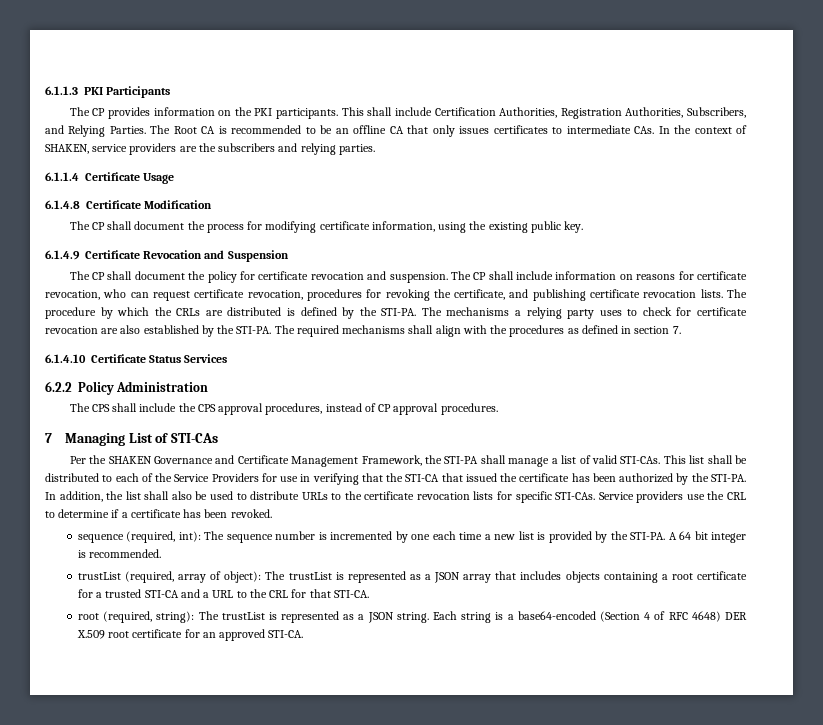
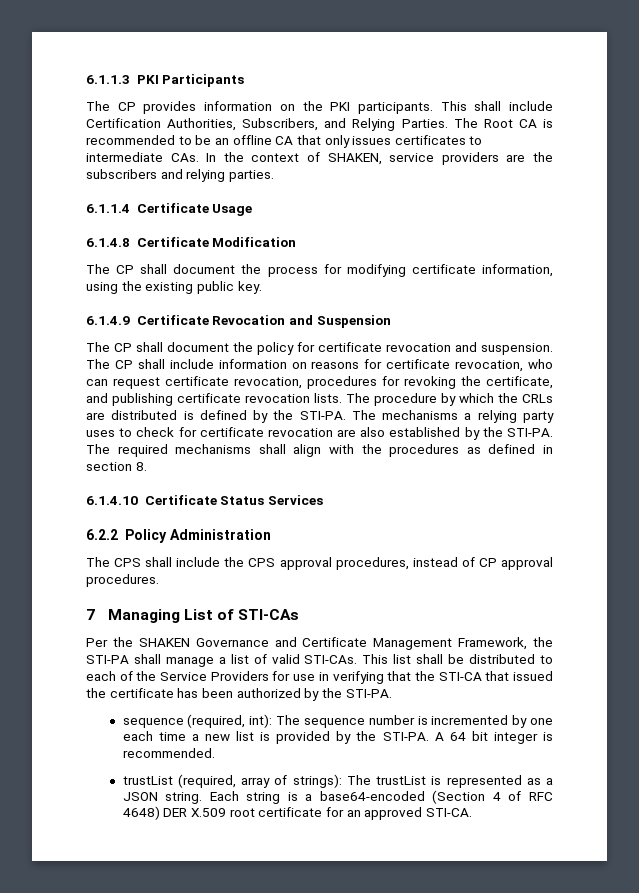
- This shall include Certification Authorities, Registration Authorities, Subscribers, and Relying Parties.
+ This shall include Certification Authorities, Subscribers, and Relying Parties.
- The required mechanisms shall align with the procedures as defined in section 7.
+ The required mechanisms shall align with the procedures as defined in section 8.
- In addition, the list shall also be used to distribute URLs to the certificate revocation lists for specific STI-CAs. Service providers use the CRL to determine if a certificate has been revoked.
- trustList (required, array of object): The trustList is represented as a JSON array that includes objects containing a root certificate for a trusted STI-CA and a URL to the CRL for that STI-CA.
- root (required, string): The trustList is represented as a JSON string.
+ trustList (required, array of strings): The trustList is represented as a JSON string.

